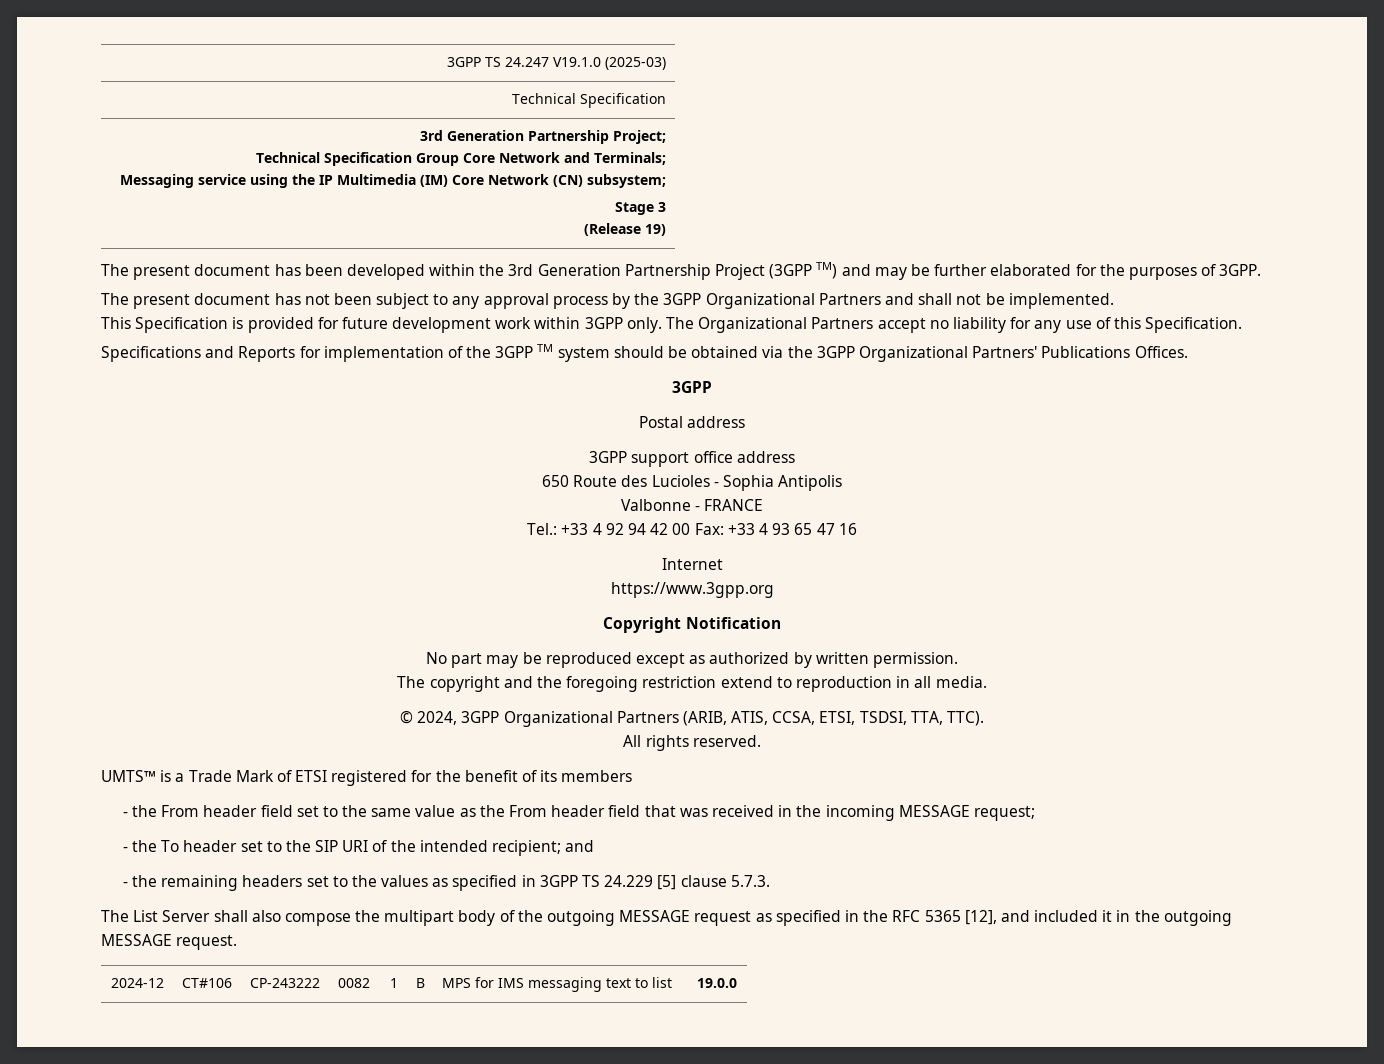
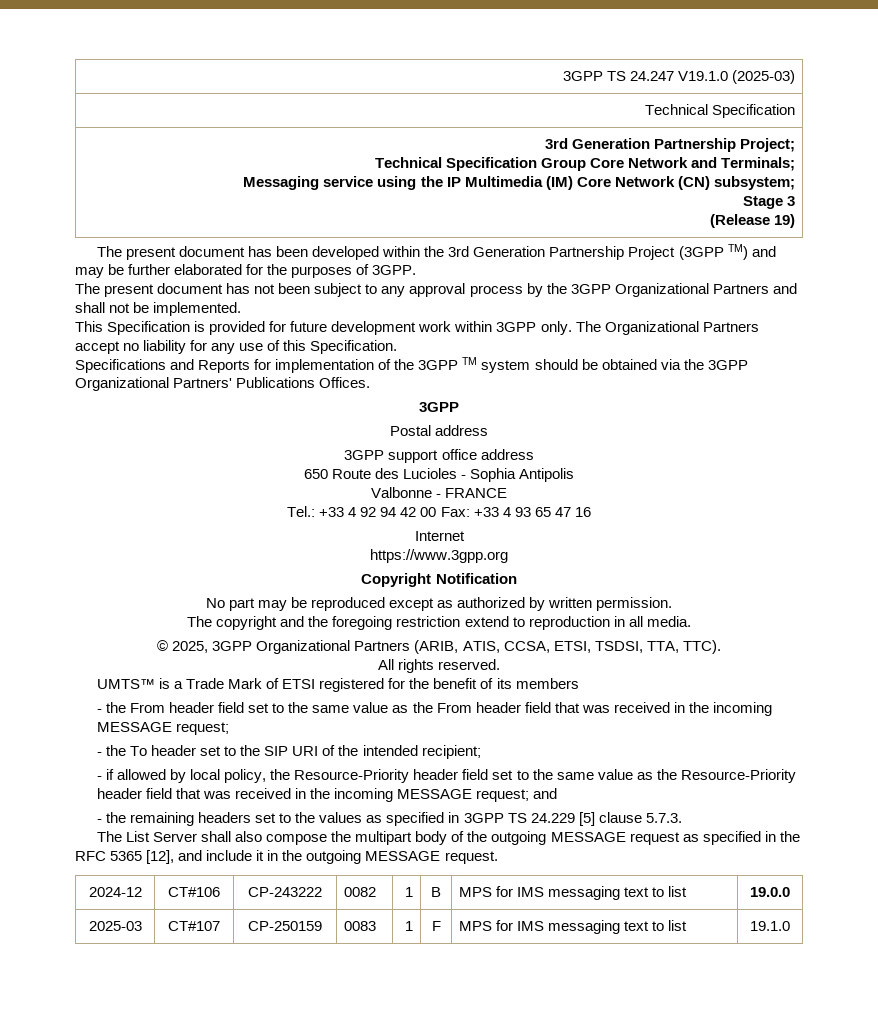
- © 2024, 3GPP Organizational Partners (ARIB, ATIS, CCSA, ETSI, TSDSI, TTA, TTC).
+ © 2025, 3GPP Organizational Partners (ARIB, ATIS, CCSA, ETSI, TSDSI, TTA, TTC).
- - the To header set to the SIP URI of the intended recipient; and
+ - the To header set to the SIP URI of the intended recipient;
+ - if allowed by local policy, the Resource-Priority header field set to the same value as the Resource-Priority header field that was received in the incoming MESSAGE request; and
- The List Server shall also compose the multipart body of the outgoing MESSAGE request as specified in the RFC 5365 [12], and included it in the outgoing MESSAGE request.
+ The List Server shall also compose the multipart body of the outgoing MESSAGE request as specified in the RFC 5365 [12], and include it in the outgoing MESSAGE request.
+ 2025-03 | CT#107 | CP-250159 | 0083 | 1 | F | MPS for IMS messaging text to list | 19.1.0

